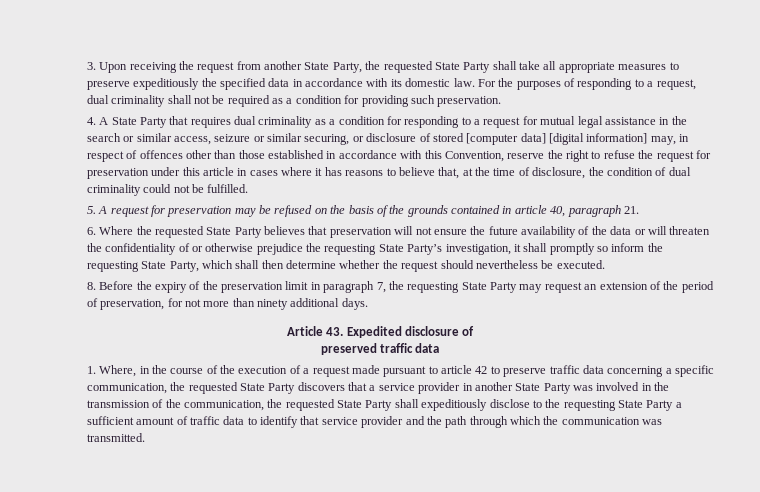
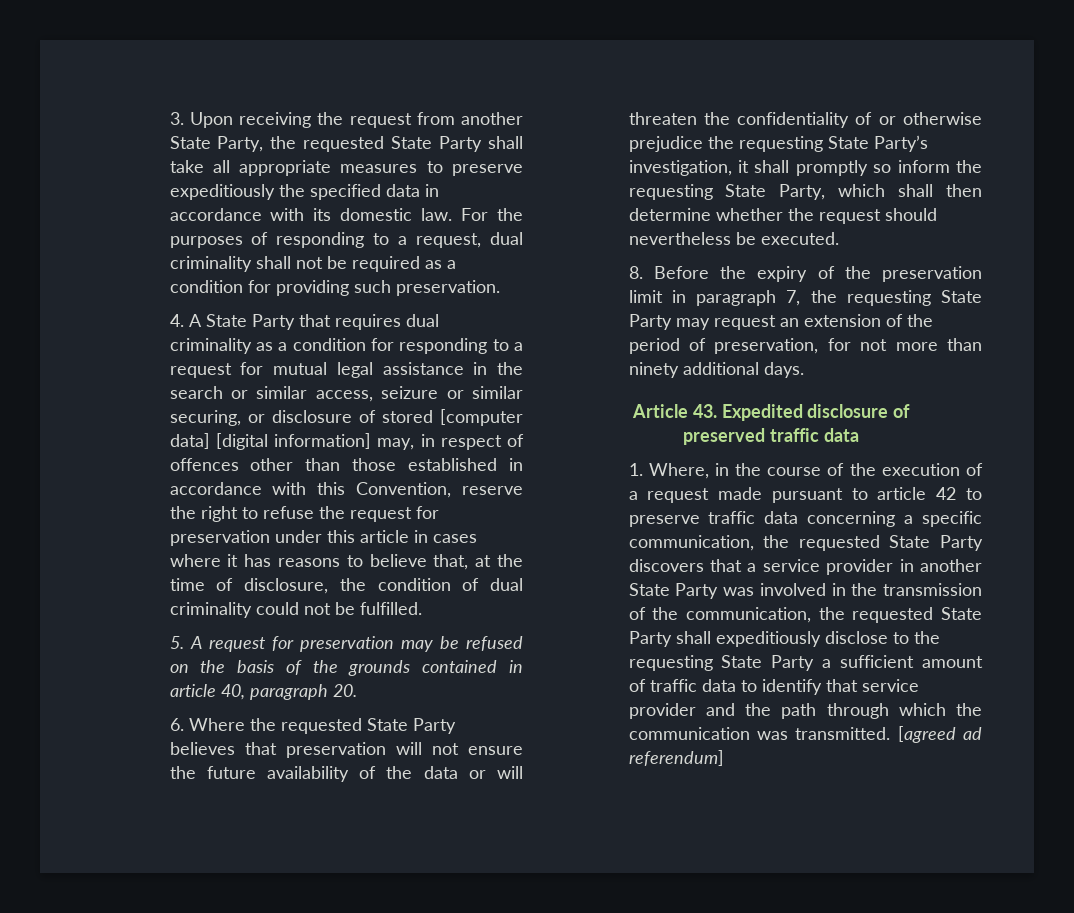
- 5. A request for preservation may be refused on the basis of the grounds contained in article 40, paragraph 21.
+ 5. A request for preservation may be refused on the basis of the grounds contained in article 40, paragraph 20.
+ [agreed ad referendum]

